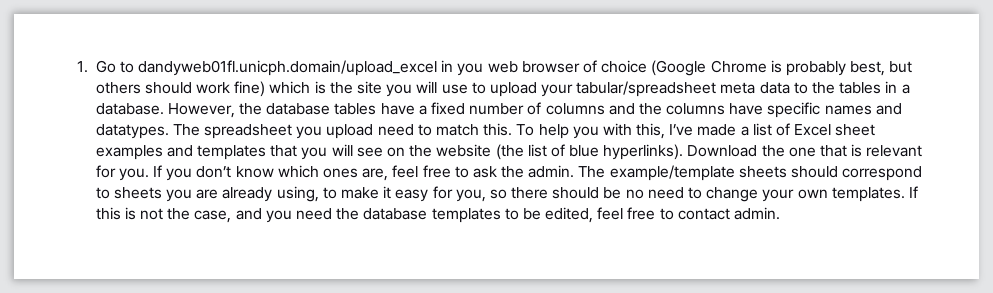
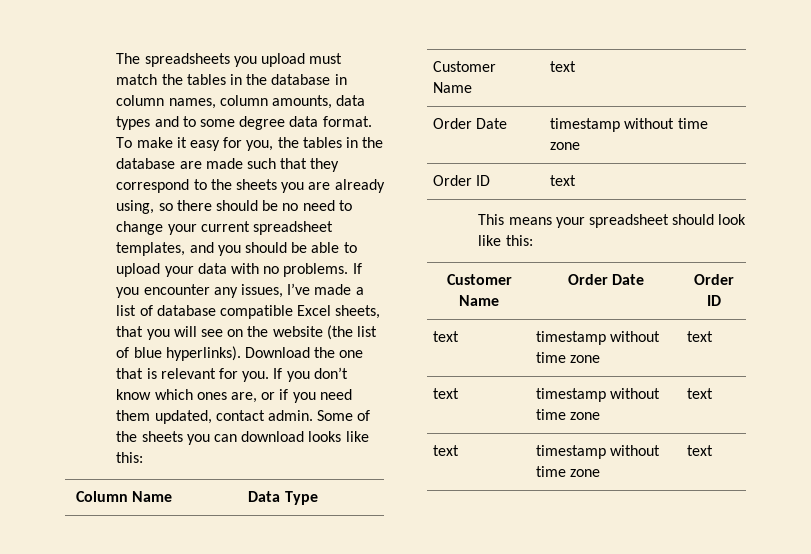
- 1. Go to dandyweb01fl.unicph.domain/upload_excel in you web browser of choice (Google Chrome is probably best, but others should work fine) which is the site you will use to upload your tabular/spreadsheet meta data to the tables in a database. However, the database tables have a fixed number of columns and the columns have specific names and datatypes. The spreadsheet you upload need to match this. To help you with this, I’ve made a list of Excel sheet examples and templates that you will see on the website (the list of blue hyperlinks).
+ The spreadsheets you upload must match the tables in the database in column names, column amounts, data types and to some degree data format. To make it easy for you, the tables in the database are made such that they correspond to the sheets you are already using, so there should be no need to change your current spreadsheet templates, and you should be able to upload your data with no problems. If you encounter any issues, I’ve made a list of database compatible Excel sheets, that you will see on the website (the list of blue hyperlinks).
- If you don’t know which ones are, feel free to ask the admin. The example/template sheets should correspond to sheets you are already using, to make it easy for you, so there should be no need to change your own templates. If this is not the case, and you need the database templates to be edited, feel free to contact admin.
+ If you don’t know which ones are, or if you need them updated, contact admin. Some of the sheets you can download looks like this:
+ Column Name | Data Type
+ Customer Name | text
+ Order Date | timestamp without time zone
+ Order ID | text
+ This means your spreadsheet should look like this:
+ Customer Name | Order Date | Order ID
+ text | timestamp without time zone | text
+ text | timestamp without time zone | text
+ text | timestamp without time zone | text

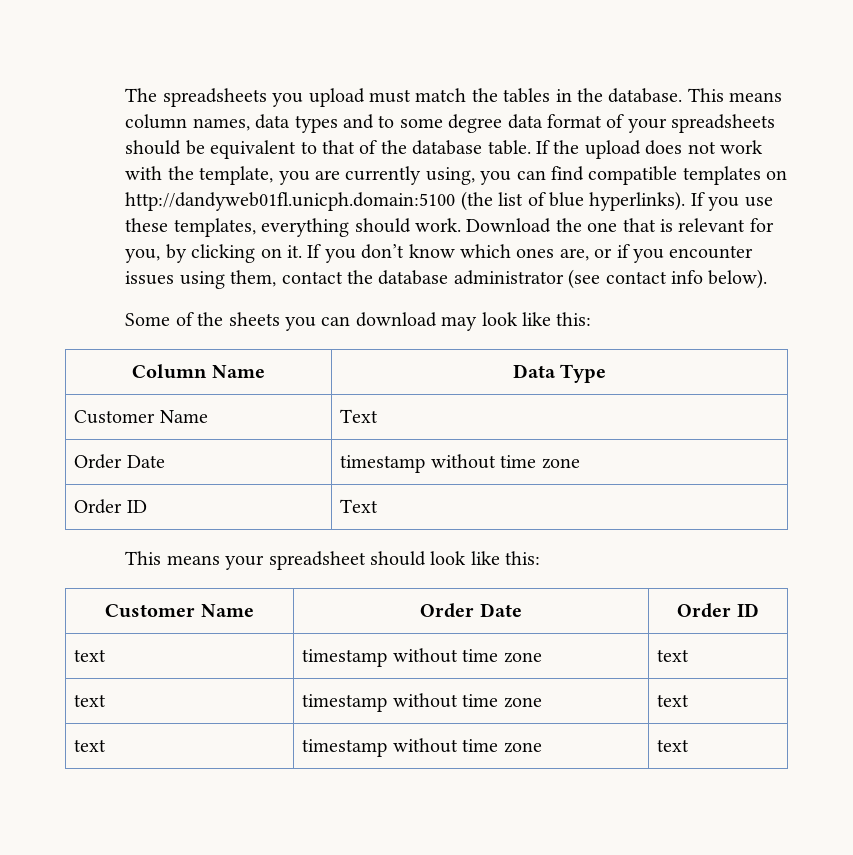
- The spreadsheets you upload must match the tables in the database in column names, column amounts, data types and to some degree data format. To make it easy for you, the tables in the database are made such that they correspond to the sheets you are already using, so there should be no need to change your current spreadsheet templates, and you should be able to upload your data with no problems. If you encounter any issues, I’ve made a list of database compatible Excel sheets, that you will see on the website (the list of blue hyperlinks).
+ The spreadsheets you upload must match the tables in the database. This means column names, data types and to some degree data format of your spreadsheets should be equivalent to that of the database table. If the upload does not work with the template, you are currently using, you can find compatible templates on http://dandyweb01fl.unicph.domain:5100 (the list of blue hyperlinks).
+ If you use these templates, everything should work.
- Download the one that is relevant for you.
+ Download the one that is relevant for you, by clicking on it.
- If you don’t know which ones are, or if you need them updated, contact admin. Some of the sheets you can download looks like this:
+ If you don’t know which ones are, or if you encounter issues using them, contact the database administrator (see contact info below).
+ Some of the sheets you can download may look like this:
- Customer Name | text
+ Customer Name | Text
- Order ID | text
+ Order ID | Text

